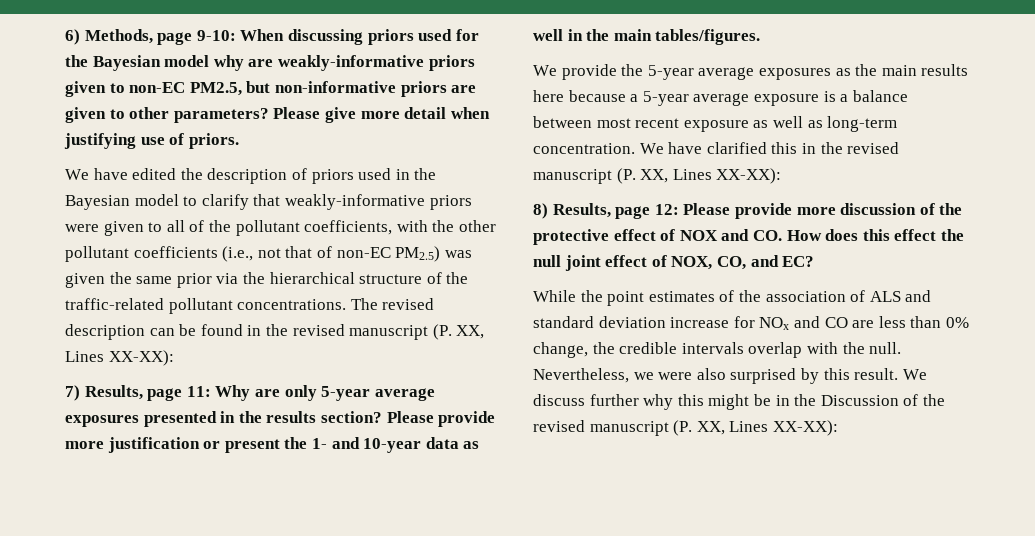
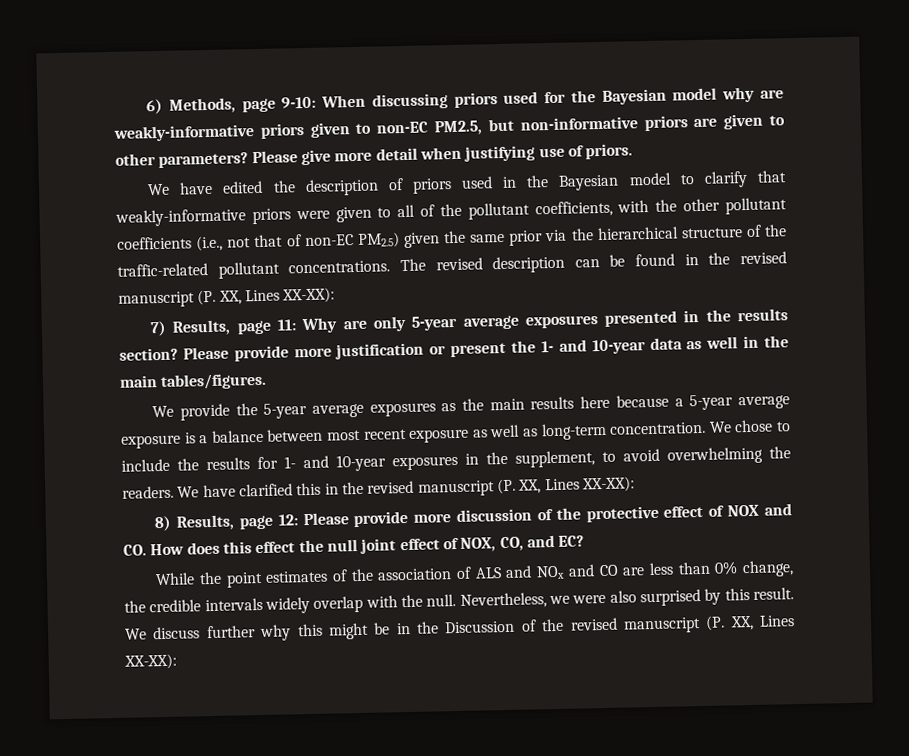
- We have edited the description of priors used in the Bayesian model to clarify that weakly-informative priors were given to all of the pollutant coefficients, with the other pollutant coefficients (i.e., not that of non-EC PM2.5) was given the same prior via the hierarchical structure of the traffic-related pollutant concentrations.
+ We have edited the description of priors used in the Bayesian model to clarify that weakly-informative priors were given to all of the pollutant coefficients, with the other pollutant coefficients (i.e., not that of non-EC PM2.5) given the same prior via the hierarchical structure of the traffic-related pollutant concentrations.
- We have clarified this in the revised manuscript (P. XX, Lines XX-XX):
+ We chose to include the results for 1- and 10-year exposures in the supplement, to avoid overwhelming the readers. We have clarified this in the revised manuscript (P. XX, Lines XX-XX):
- While the point estimates of the association of ALS and standard deviation increase for NOx and CO are less than 0% change, the credible intervals overlap with the null.
+ While the point estimates of the association of ALS and NOx and CO are less than 0% change, the credible intervals widely overlap with the null.

